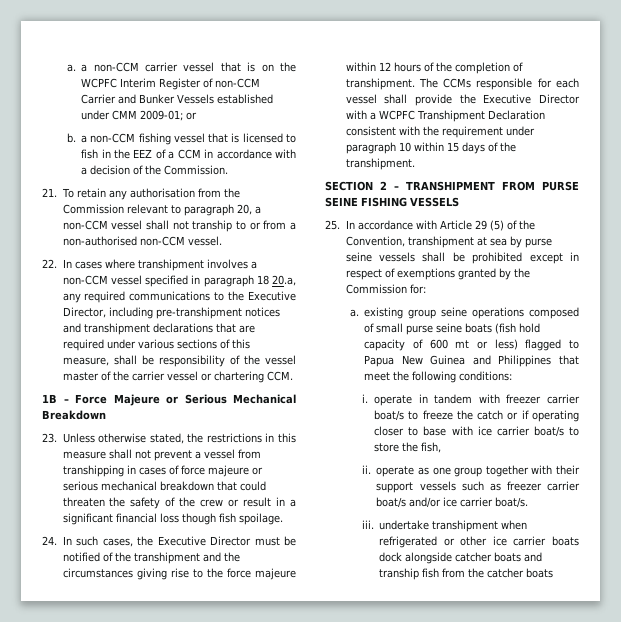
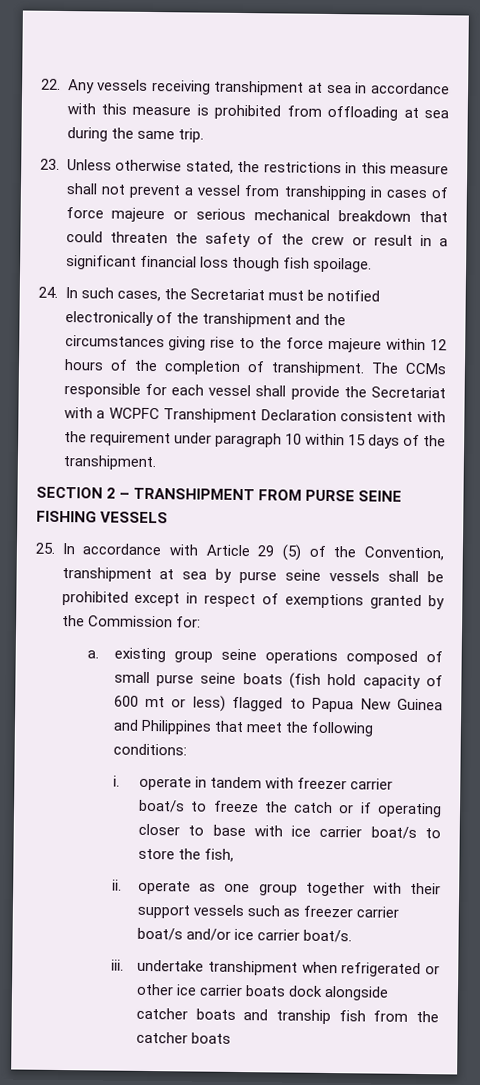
- a. a non-CCM carrier vessel that is on the WCPFC Interim Register of non-CCM Carrier and Bunker Vessels established under CMM 2009-01; or
- b. a non-CCM fishing vessel that is licensed to fish in the EEZ of a CCM in accordance with a decision of the Commission.
- 21. To retain any authorisation from the Commission relevant to paragraph 20, a non-CCM vessel shall not tranship to or from a non-authorised non-CCM vessel.
- 22. In cases where transhipment involves a non-CCM vessel specified in paragraph 18 20.a, any required communications to the Executive Director, including pre-transhipment notices and transhipment declarations that are required under various sections of this measure, shall be responsibility of the vessel master of the carrier vessel or chartering CCM.
- 1B – Force Majeure or Serious Mechanical Breakdown
+ 22. Any vessels receiving transhipment at sea in accordance with this measure is prohibited from offloading at sea during the same trip.
- 24. In such cases, the Executive Director must be notified of the transhipment and the circumstances giving rise to the force majeure within 12 hours of the completion of transhipment.
+ 24. In such cases, the Secretariat must be notified electronically of the transhipment and the circumstances giving rise to the force majeure within 12 hours of the completion of transhipment.
- The CCMs responsible for each vessel shall provide the Executive Director with a WCPFC Transhipment Declaration consistent with the requirement under paragraph 10 within 15 days of the transhipment.
+ The CCMs responsible for each vessel shall provide the Secretariat with a WCPFC Transhipment Declaration consistent with the requirement under paragraph 10 within 15 days of the transhipment.

